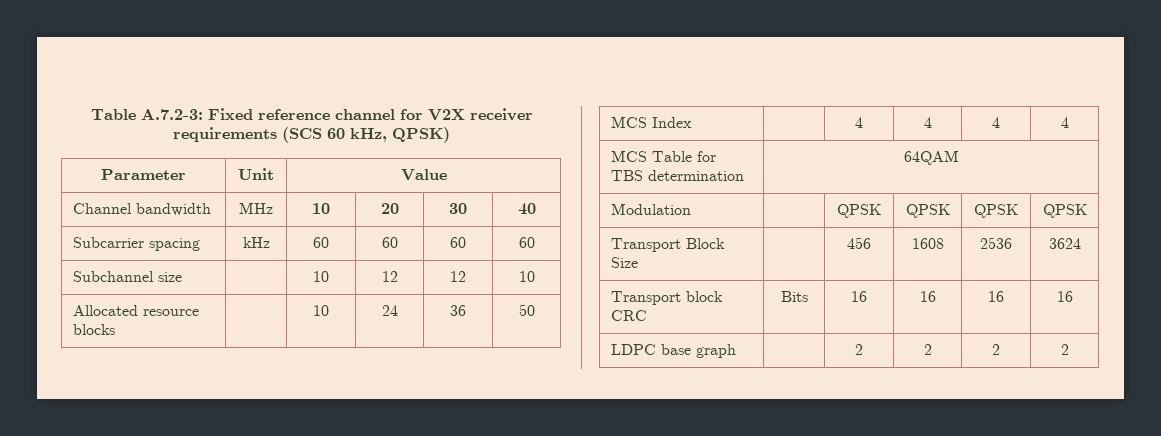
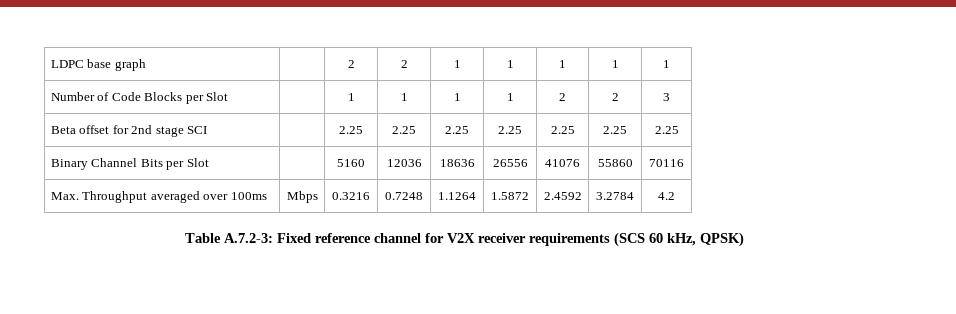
+ LDPC base graph | | 2 | 2 | 1 | 1 | 1 | 1 | 1
+ Number of Code Blocks per Slot | | 1 | 1 | 1 | 1 | 2 | 2 | 3
+ Beta offset for 2nd stage SCI | | 2.25 | 2.25 | 2.25 | 2.25 | 2.25 | 2.25 | 2.25
+ Binary Channel Bits per Slot | | 5160 | 12036 | 18636 | 26556 | 41076 | 55860 | 70116
+ Max. Throughput averaged over 100ms | Mbps | 0.3216 | 0.7248 | 1.1264 | 1.5872 | 2.4592 | 3.2784 | 4.2
- Parameter | Unit | Value
- Channel bandwidth | MHz | 10 | 20 | 30 | 40
- Subcarrier spacing | kHz | 60 | 60 | 60 | 60
- Subchannel size | | 10 | 12 | 12 | 10
- Allocated resource blocks | | 10 | 24 | 36 | 50
- MCS Index | | 4 | 4 | 4 | 4
- MCS Table for TBS determination | 64QAM
- Modulation | | QPSK | QPSK | QPSK | QPSK
- Transport Block Size | | 456 | 1608 | 2536 | 3624
- Transport block CRC | Bits | 16 | 16 | 16 | 16
- LDPC base graph | | 2 | 2 | 2 | 2

